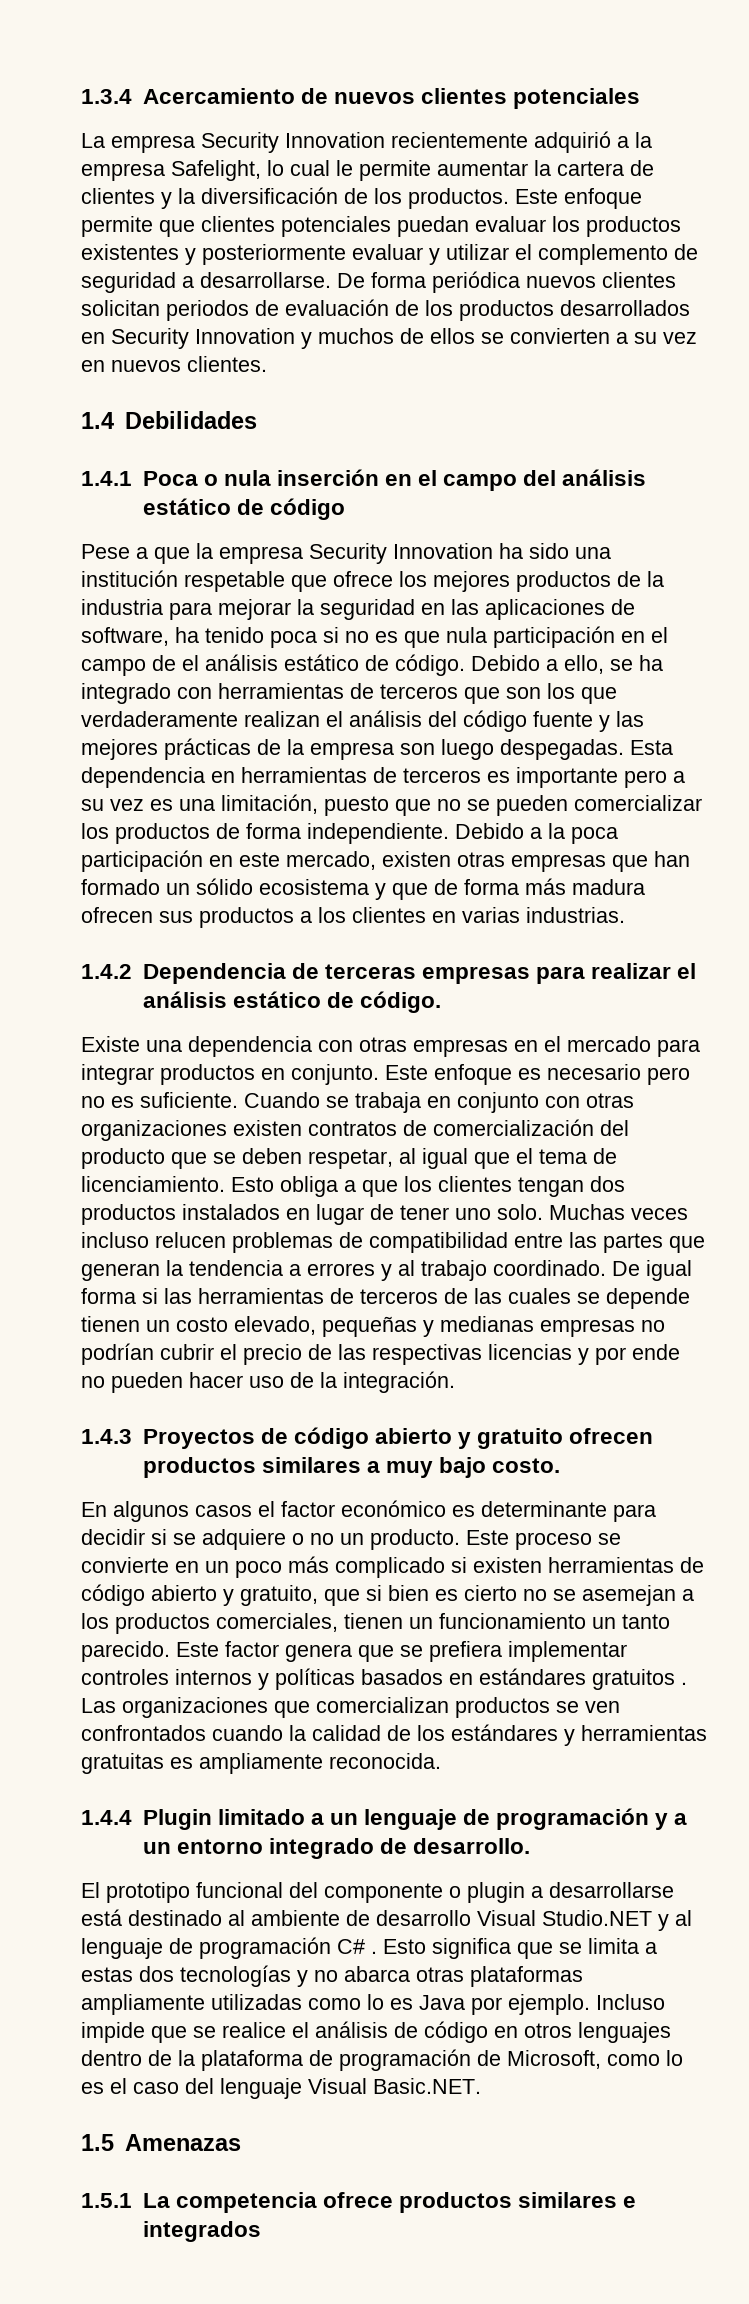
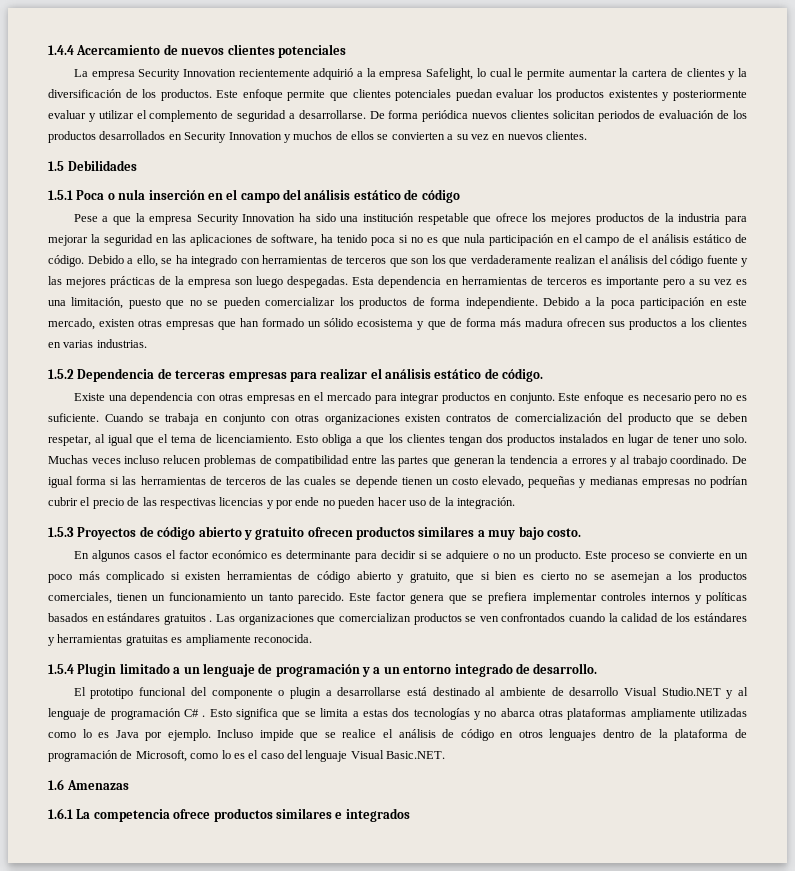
- 1.3.4 Acercamiento de nuevos clientes potenciales
+ 1.4.4 Acercamiento de nuevos clientes potenciales
- 1.4 Debilidades
+ 1.5 Debilidades
- 1.4.1 Poca o nula inserción en el campo del análisis estático de código
+ 1.5.1 Poca o nula inserción en el campo del análisis estático de código
- 1.4.2 Dependencia de terceras empresas para realizar el análisis estático de código.
+ 1.5.2 Dependencia de terceras empresas para realizar el análisis estático de código.
- 1.4.3 Proyectos de código abierto y gratuito ofrecen productos similares a muy bajo costo.
+ 1.5.3 Proyectos de código abierto y gratuito ofrecen productos similares a muy bajo costo.
- 1.4.4 Plugin limitado a un lenguaje de programación y a un entorno integrado de desarrollo.
+ 1.5.4 Plugin limitado a un lenguaje de programación y a un entorno integrado de desarrollo.
- 1.5 Amenazas
+ 1.6 Amenazas
- 1.5.1 La competencia ofrece productos similares e integrados
+ 1.6.1 La competencia ofrece productos similares e integrados

